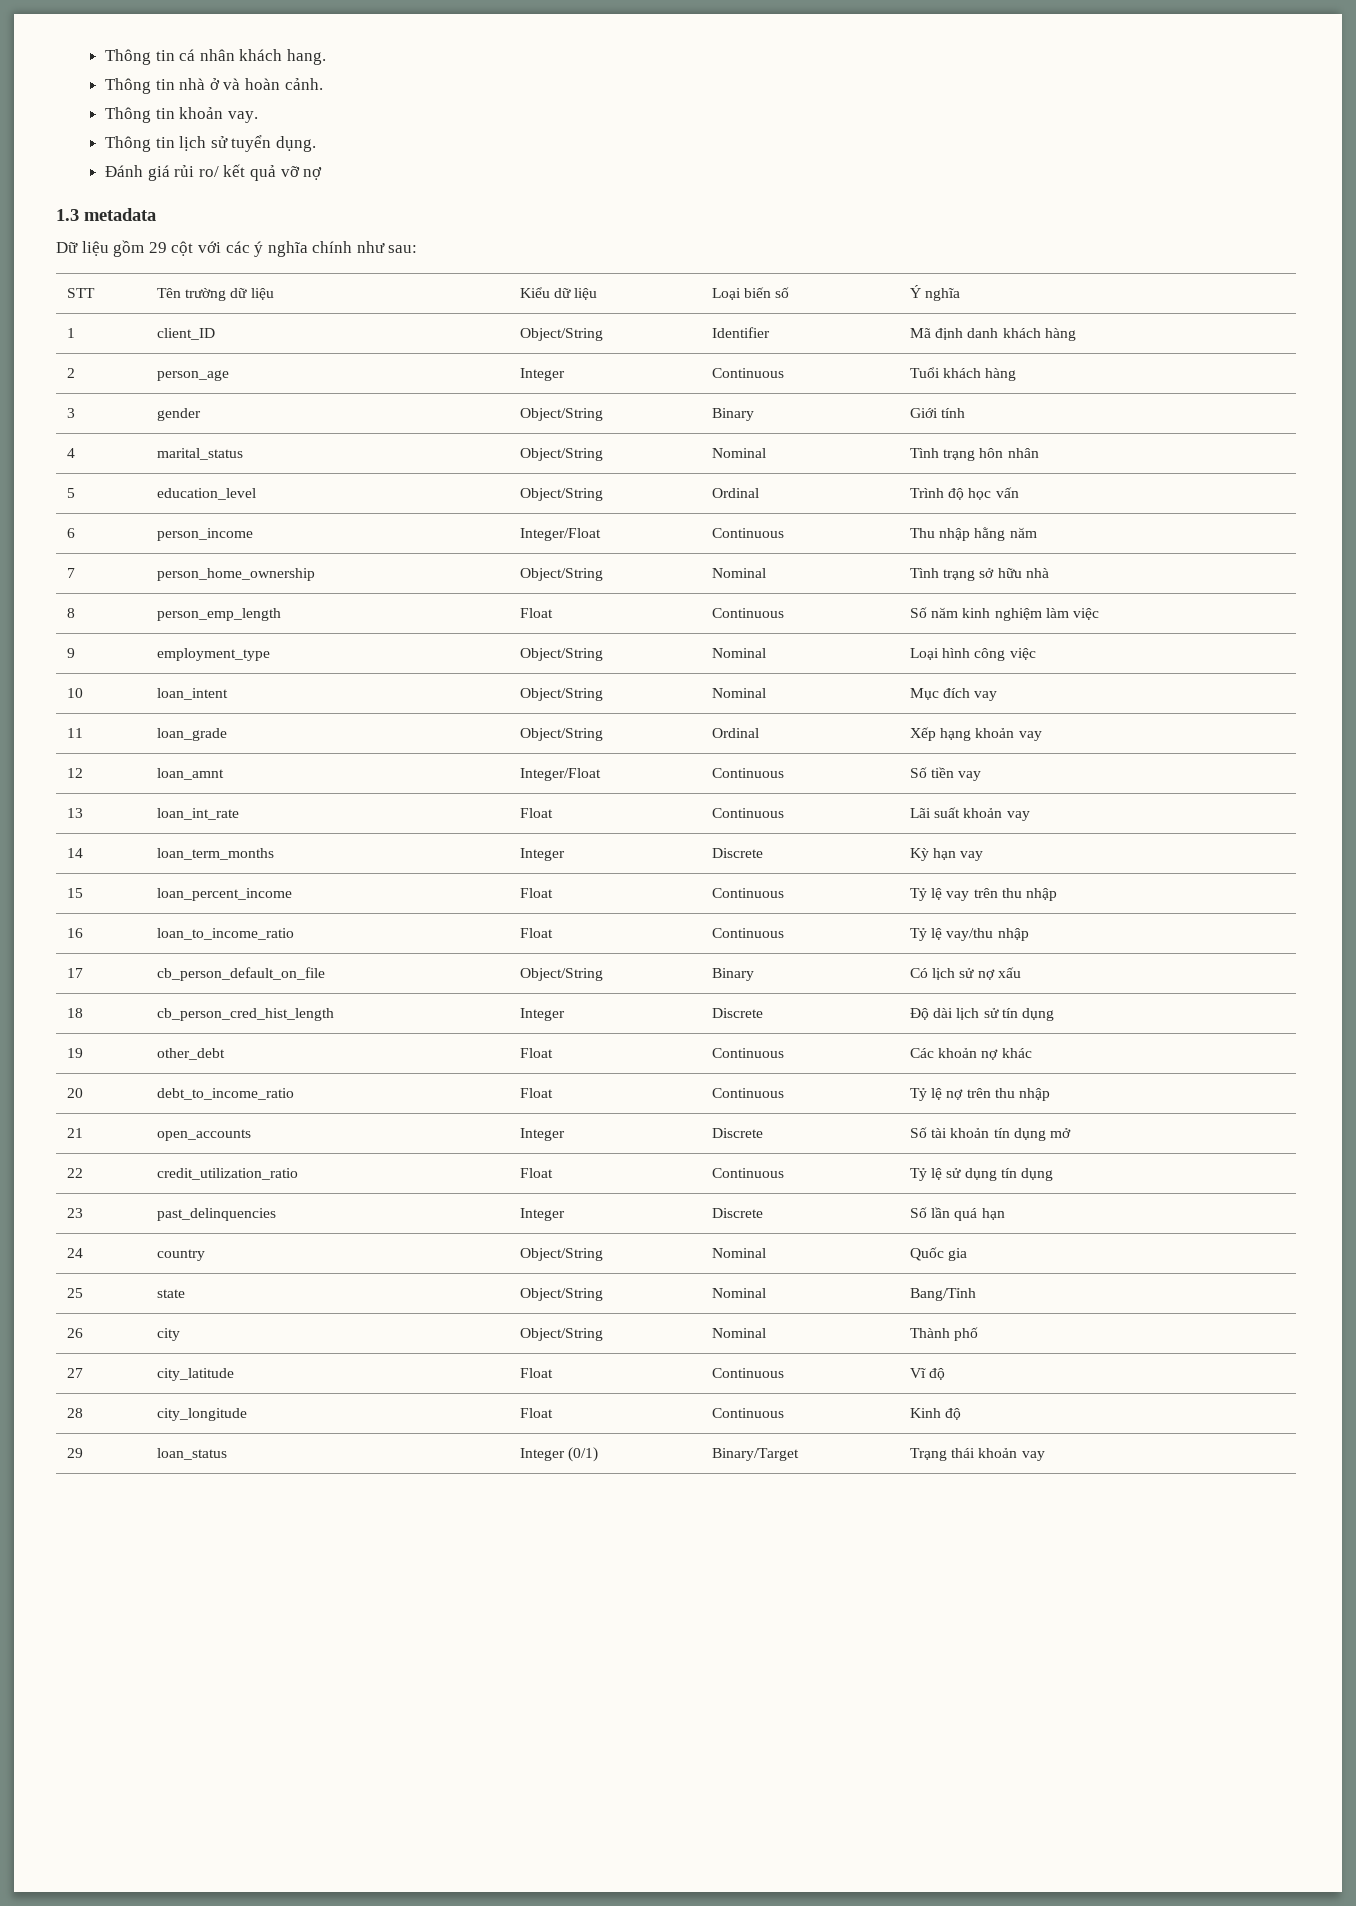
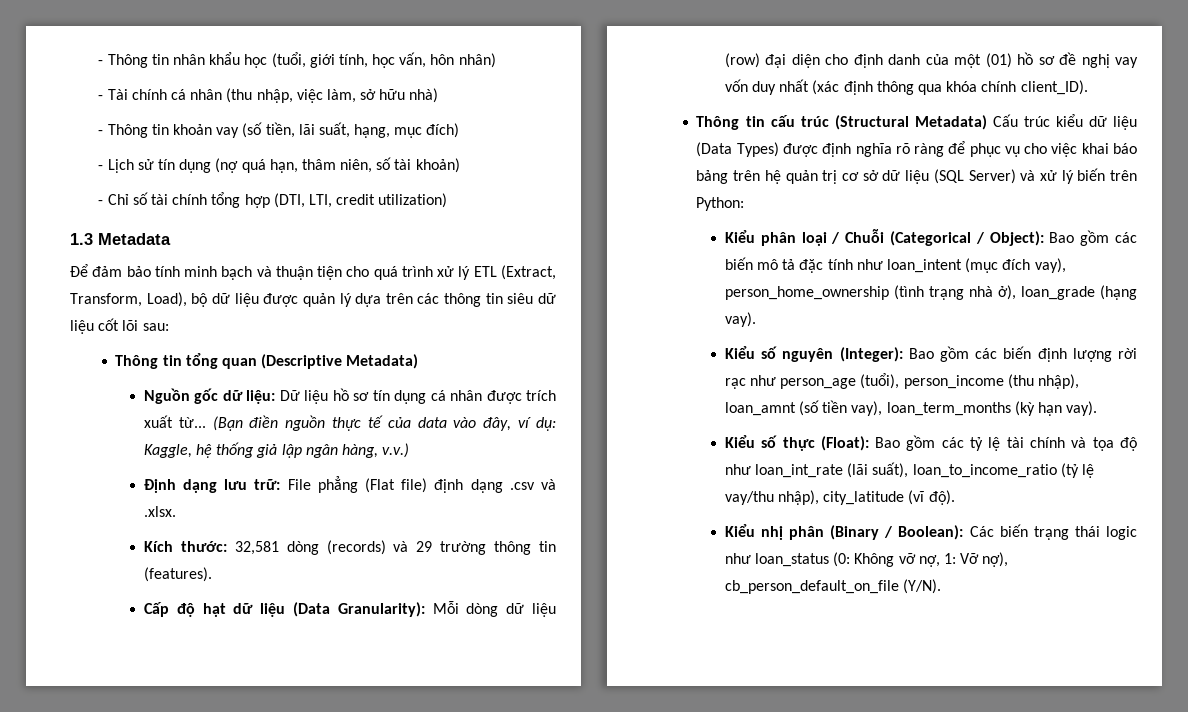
- Thông tin cá nhân khách hang.
- Thông tin nhà ở và hoàn cảnh.
- Thông tin khoản vay.
- Thông tin lịch sử tuyển dụng.
- Đánh giá rủi ro/ kết quả vỡ nợ
- 1.3 metadata
- Dữ liệu gồm 29 cột với các ý nghĩa chính như sau:
- STT | Tên trường dữ liệu | Kiểu dữ liệu | Loại biến số | Ý nghĩa
- 1 | client_ID | Object/String | Identifier | Mã định danh khách hàng
- 2 | person_age | Integer | Continuous | Tuổi khách hàng
- 3 | gender | Object/String | Binary | Giới tính
- 4 | marital_status | Object/String | Nominal | Tình trạng hôn nhân
- 5 | education_level | Object/String | Ordinal | Trình độ học vấn
- 6 | person_income | Integer/Float | Continuous | Thu nhập hằng năm
- 7 | person_home_ownership | Object/String | Nominal | Tình trạng sở hữu nhà
- 8 | person_emp_length | Float | Continuous | Số năm kinh nghiệm làm việc
- 9 | employment_type | Object/String | Nominal | Loại hình công việc
- 10 | loan_intent | Object/String | Nominal | Mục đích vay
- 11 | loan_grade | Object/String | Ordinal | Xếp hạng khoản vay
- 12 | loan_amnt | Integer/Float | Continuous | Số tiền vay
- 13 | loan_int_rate | Float | Continuous | Lãi suất khoản vay
- 14 | loan_term_months | Integer | Discrete | Kỳ hạn vay
- 15 | loan_percent_income | Float | Continuous | Tỷ lệ vay trên thu nhập
- 16 | loan_to_income_ratio | Float | Continuous | Tỷ lệ vay/thu nhập
- 17 | cb_person_default_on_file | Object/String | Binary | Có lịch sử nợ xấu
- 18 | cb_person_cred_hist_length | Integer | Discrete | Độ dài lịch sử tín dụng
- 19 | other_debt | Float | Continuous | Các khoản nợ khác
- 20 | debt_to_income_ratio | Float | Continuous | Tỷ lệ nợ trên thu nhập
- 21 | open_accounts | Integer | Discrete | Số tài khoản tín dụng mở
- 22 | credit_utilization_ratio | Float | Continuous | Tỷ lệ sử dụng tín dụng
- 23 | past_delinquencies | Integer | Discrete | Số lần quá hạn
- 24 | country | Object/String | Nominal | Quốc gia
- 25 | state | Object/String | Nominal | Bang/Tỉnh
- 26 | city | Object/String | Nominal | Thành phố
- 27 | city_latitude | Float | Continuous | Vĩ độ
- 28 | city_longitude | Float | Continuous | Kinh độ
- 29 | loan_status | Integer (0/1) | Binary/Target | Trạng thái khoản vay
+ - Thông tin nhân khẩu học (tuổi, giới tính, học vấn, hôn nhân)
+ - Tài chính cá nhân (thu nhập, việc làm, sở hữu nhà)
+ - Thông tin khoản vay (số tiền, lãi suất, hạng, mục đích)
+ - Lịch sử tín dụng (nợ quá hạn, thâm niên, số tài khoản)
+ - Chỉ số tài chính tổng hợp (DTI, LTI, credit utilization)
+ 1.3 Metadata
+ Để đảm bảo tính minh bạch và thuận tiện cho quá trình xử lý ETL (Extract, Transform, Load), bộ dữ liệu được quản lý dựa trên các thông tin siêu dữ liệu cốt lõi sau:
+ Thông tin tổng quan (Descriptive Metadata)
+ Nguồn gốc dữ liệu: Dữ liệu hồ sơ tín dụng cá nhân được trích xuất từ... (Bạn điền nguồn thực tế của data vào đây, ví dụ: Kaggle, hệ thống giả lập ngân hàng, v.v.)
+ Định dạng lưu trữ: File phẳng (Flat file) định dạng .csv và .xlsx.
+ Kích thước: 32,581 dòng (records) và 29 trường thông tin (features).
+ Cấp độ hạt dữ liệu (Data Granularity): Mỗi dòng dữ liệu (row) đại diện cho định danh của một (01) hồ sơ đề nghị vay vốn duy nhất (xác định thông qua khóa chính client_ID).
+ Thông tin cấu trúc (Structural Metadata) Cấu trúc kiểu dữ liệu (Data Types) được định nghĩa rõ ràng để phục vụ cho việc khai báo bảng trên hệ quản trị cơ sở dữ liệu (SQL Server) và xử lý biến trên Python:
+ Kiểu phân loại / Chuỗi (Categorical / Object): Bao gồm các biến mô tả đặc tính như loan_intent (mục đích vay), person_home_ownership (tình trạng nhà ở), loan_grade (hạng vay).
+ Kiểu số nguyên (Integer): Bao gồm các biến định lượng rời rạc như person_age (tuổi), person_income (thu nhập), loan_amnt (số tiền vay), loan_term_months (kỳ hạn vay).
+ Kiểu số thực (Float): Bao gồm các tỷ lệ tài chính và tọa độ như loan_int_rate (lãi suất), loan_to_income_ratio (tỷ lệ vay/thu nhập), city_latitude (vĩ độ).
+ Kiểu nhị phân (Binary / Boolean): Các biến trạng thái logic như loan_status (0: Không vỡ nợ, 1: Vỡ nợ), cb_person_default_on_file (Y/N).

